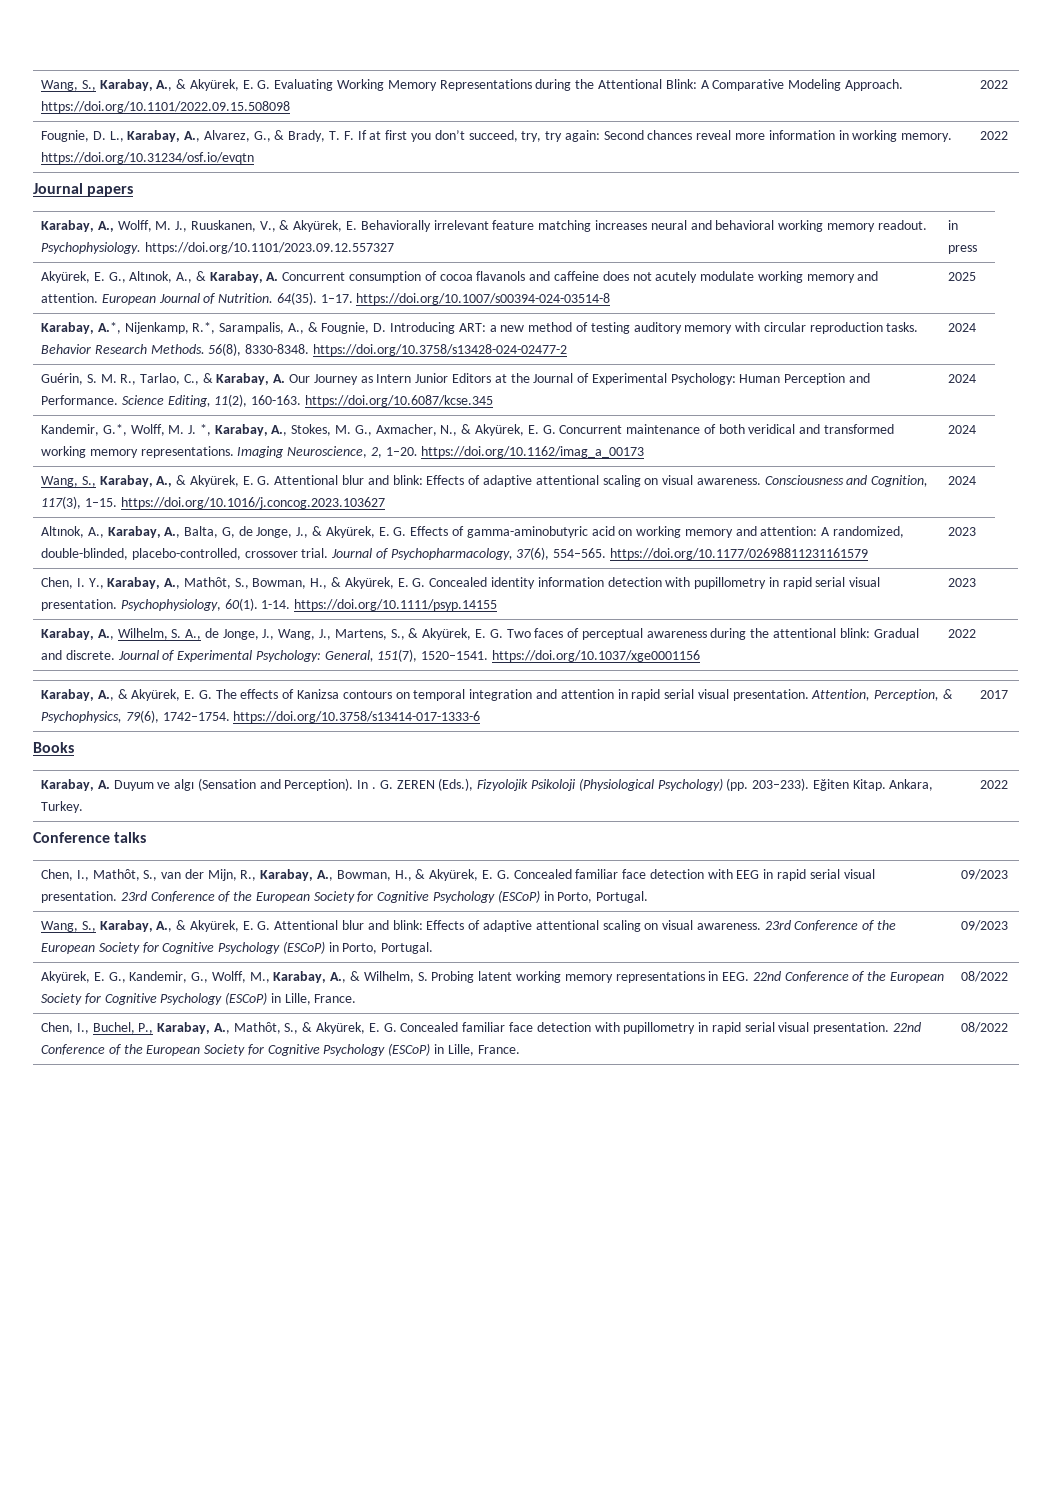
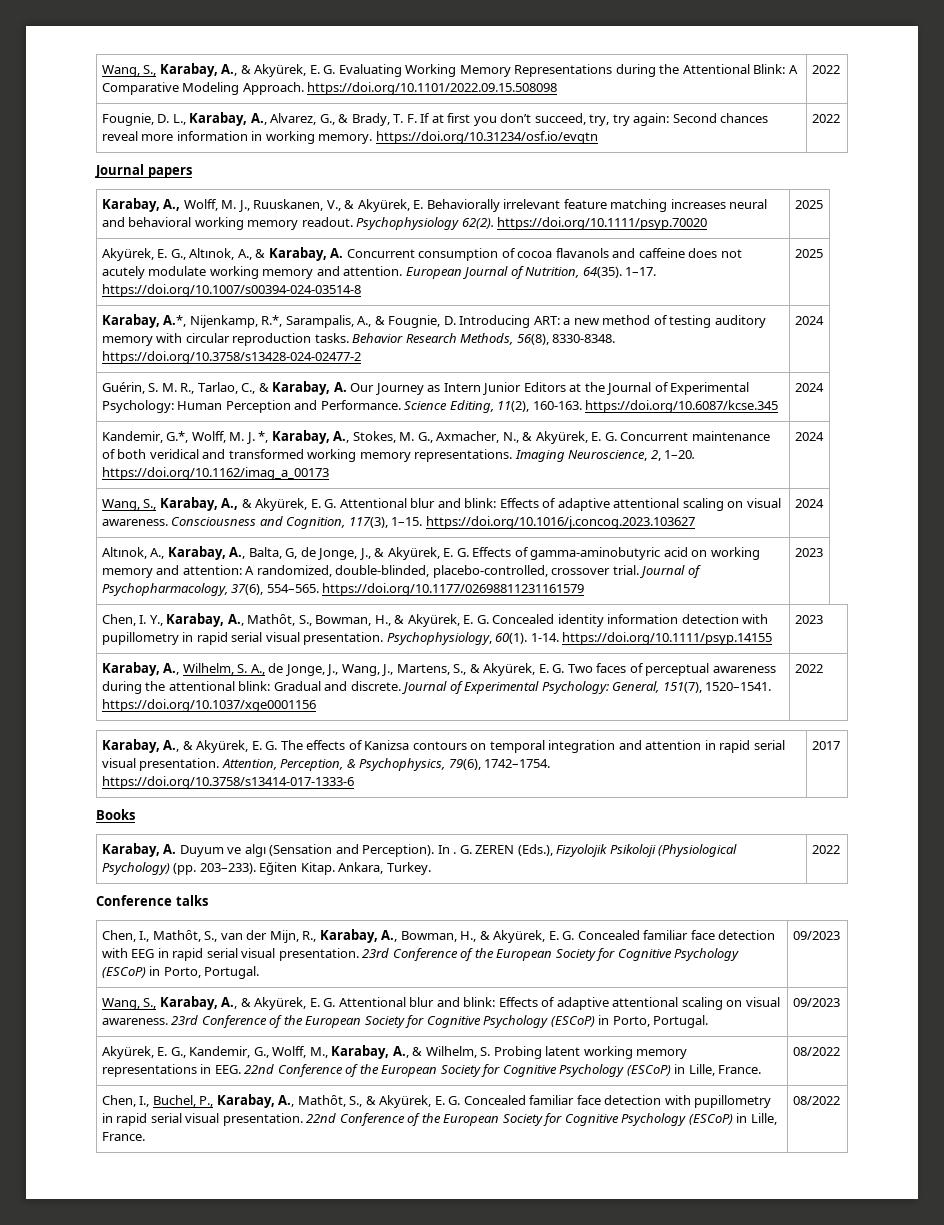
- Karabay, A., Wolff, M. J., Ruuskanen, V., & Akyürek, E. Behaviorally irrelevant feature matching increases neural and behavioral working memory readout. Psychophysiology. https://doi.org/10.1101/2023.09.12.557327 | in press
+ Karabay, A., Wolff, M. J., Ruuskanen, V., & Akyürek, E. Behaviorally irrelevant feature matching increases neural and behavioral working memory readout. Psychophysiology 62(2). https://doi.org/10.1111/psyp.70020 | 2025
- Akyürek, E. G., Altınok, A., & Karabay, A. Concurrent consumption of cocoa flavanols and caffeine does not acutely modulate working memory and attention. European Journal of Nutrition. 64(35). 1–17. https://doi.org/10.1007/s00394-024-03514-8 | 2025
+ Akyürek, E. G., Altınok, A., & Karabay, A. Concurrent consumption of cocoa flavanols and caffeine does not acutely modulate working memory and attention. European Journal of Nutrition, 64(35). 1–17. https://doi.org/10.1007/s00394-024-03514-8 | 2025
- Karabay, A.*, Nijenkamp, R.*, Sarampalis, A., & Fougnie, D. Introducing ART: a new method of testing auditory memory with circular reproduction tasks. Behavior Research Methods. 56(8), 8330-8348. https://doi.org/10.3758/s13428-024-02477-2 | 2024
+ Karabay, A.*, Nijenkamp, R.*, Sarampalis, A., & Fougnie, D. Introducing ART: a new method of testing auditory memory with circular reproduction tasks. Behavior Research Methods, 56(8), 8330-8348. https://doi.org/10.3758/s13428-024-02477-2 | 2024

